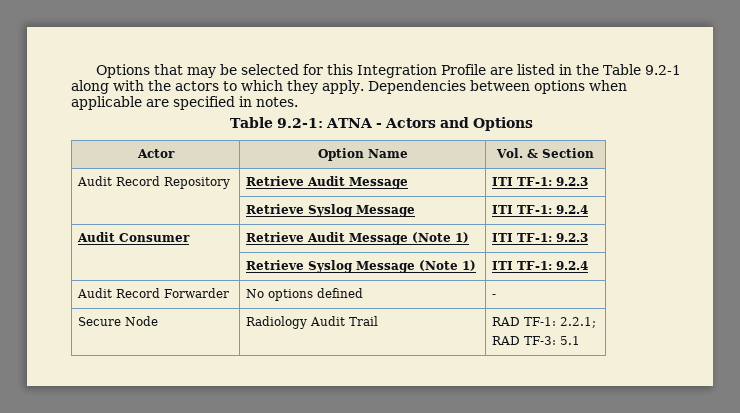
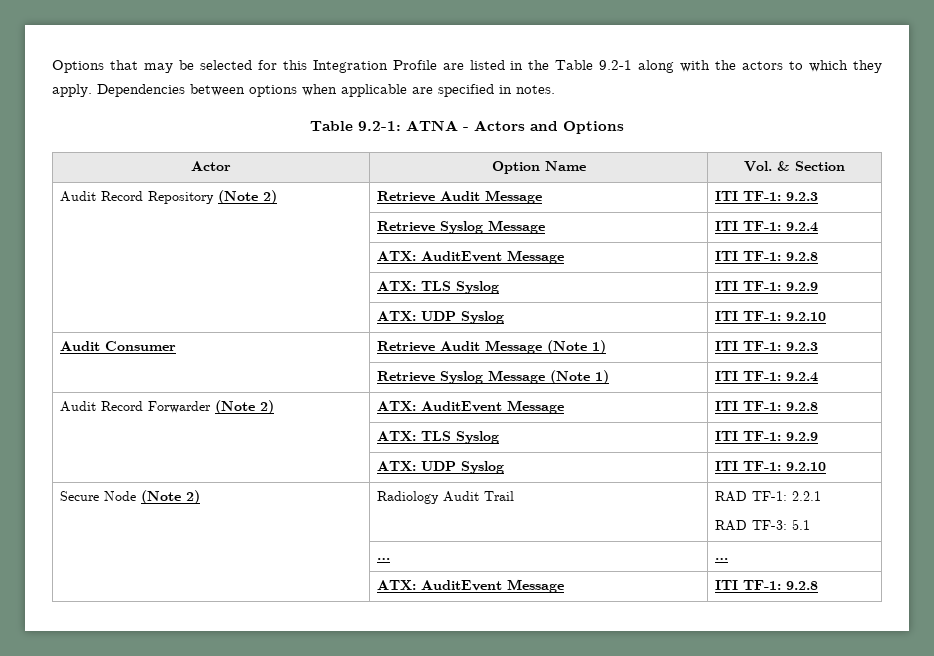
- Audit Record Repository | Retrieve Audit Message | ITI TF-1: 9.2.3
+ Audit Record Repository (Note 2) | Retrieve Audit Message | ITI TF-1: 9.2.3
  | Retrieve Syslog Message | ITI TF-1: 9.2.4
+ | ATX: AuditEvent Message | ITI TF-1: 9.2.8
+ | ATX: TLS Syslog | ITI TF-1: 9.2.9
+ | ATX: UDP Syslog | ITI TF-1: 9.2.10
- Audit Record Forwarder | No options defined | -
+ Audit Record Forwarder (Note 2) | ATX: AuditEvent Message | ITI TF-1: 9.2.8
+ | ATX: TLS Syslog | ITI TF-1: 9.2.9
+ | ATX: UDP Syslog | ITI TF-1: 9.2.10
- Secure Node | Radiology Audit Trail | RAD TF-1: 2.2.1;
+ Secure Node (Note 2) | Radiology Audit Trail | RAD TF-1: 2.2.1
+ | … | …
+ | ATX: AuditEvent Message | ITI TF-1: 9.2.8

